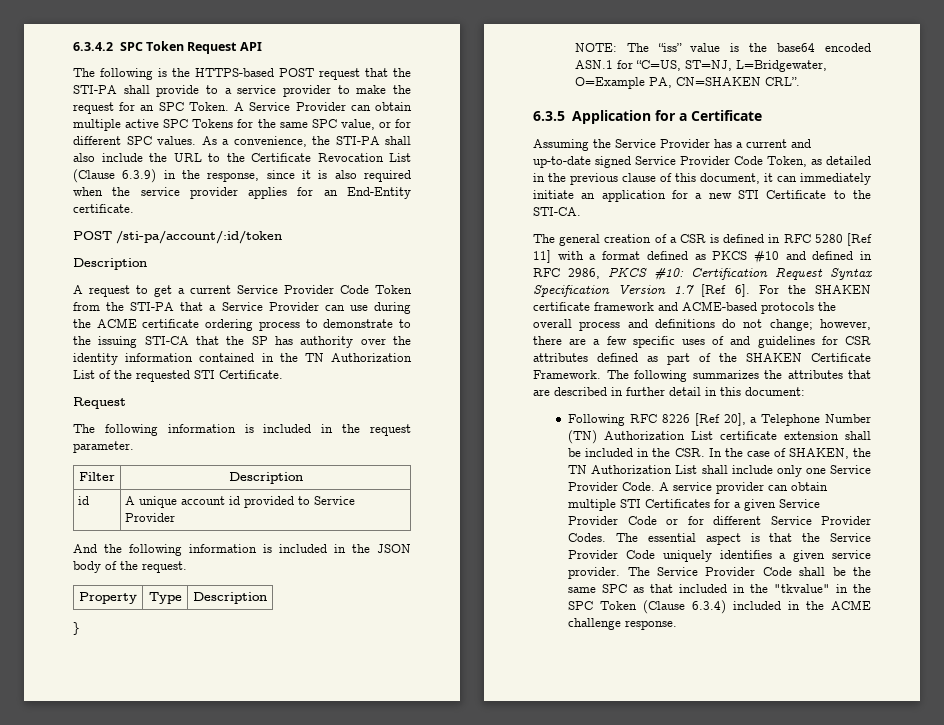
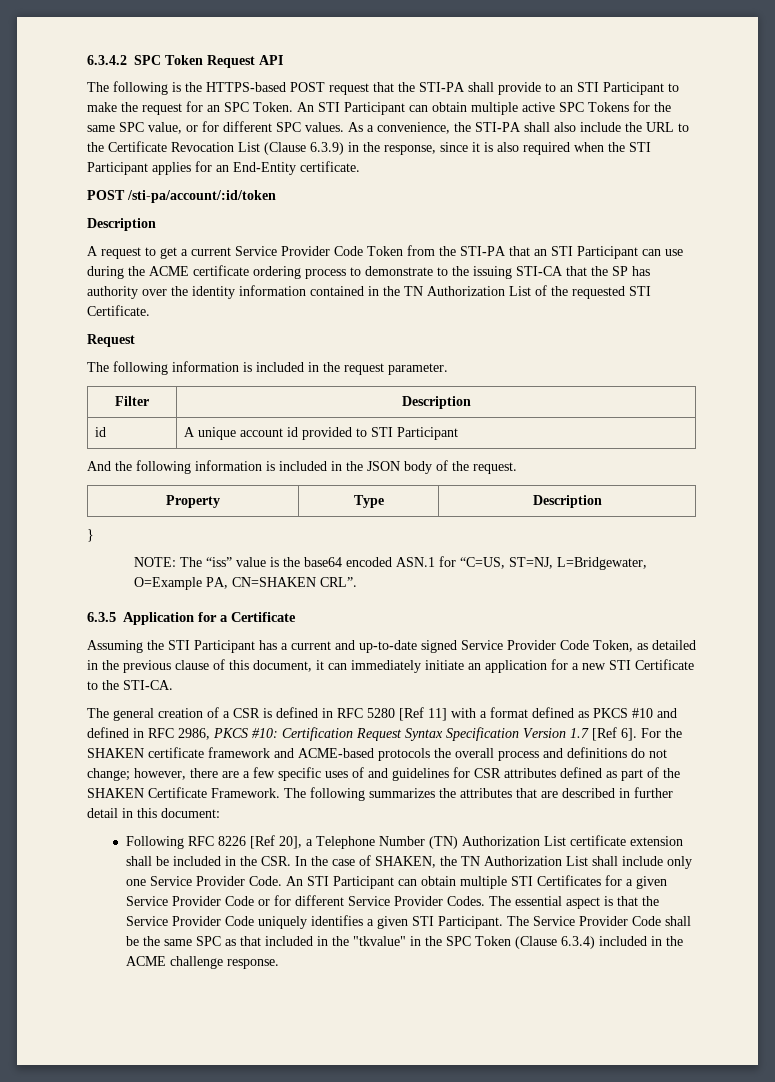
- The following is the HTTPS-based POST request that the STI-PA shall provide to a service provider to make the request for an SPC Token.
+ The following is the HTTPS-based POST request that the STI-PA shall provide to an STI Participant to make the request for an SPC Token.
- A Service Provider can obtain multiple active SPC Tokens for the same SPC value, or for different SPC values.
+ An STI Participant can obtain multiple active SPC Tokens for the same SPC value, or for different SPC values.
- As a convenience, the STI-PA shall also include the URL to the Certificate Revocation List (Clause 6.3.9) in the response, since it is also required when the service provider applies for an End-Entity certificate.
+ As a convenience, the STI-PA shall also include the URL to the Certificate Revocation List (Clause 6.3.9) in the response, since it is also required when the STI Participant applies for an End-Entity certificate.
- A request to get a current Service Provider Code Token from the STI-PA that a Service Provider can use during the ACME certificate ordering process to demonstrate to the issuing STI-CA that the SP has authority over the identity information contained in the TN Authorization List of the requested STI Certificate.
+ A request to get a current Service Provider Code Token from the STI-PA that an STI Participant can use during the ACME certificate ordering process to demonstrate to the issuing STI-CA that the SP has authority over the identity information contained in the TN Authorization List of the requested STI Certificate.
- id | A unique account id provided to Service Provider
+ id | A unique account id provided to STI Participant
- Assuming the Service Provider has a current and up-to-date signed Service Provider Code Token, as detailed in the previous clause of this document, it can immediately initiate an application for a new STI Certificate to the STI-CA.
+ Assuming the STI Participant has a current and up-to-date signed Service Provider Code Token, as detailed in the previous clause of this document, it can immediately initiate an application for a new STI Certificate to the STI-CA.
- A service provider can obtain multiple STI Certificates for a given Service Provider Code or for different Service Provider Codes.
+ An STI Participant can obtain multiple STI Certificates for a given Service Provider Code or for different Service Provider Codes.
- The essential aspect is that the Service Provider Code uniquely identifies a given service provider.
+ The essential aspect is that the Service Provider Code uniquely identifies a given STI Participant.

